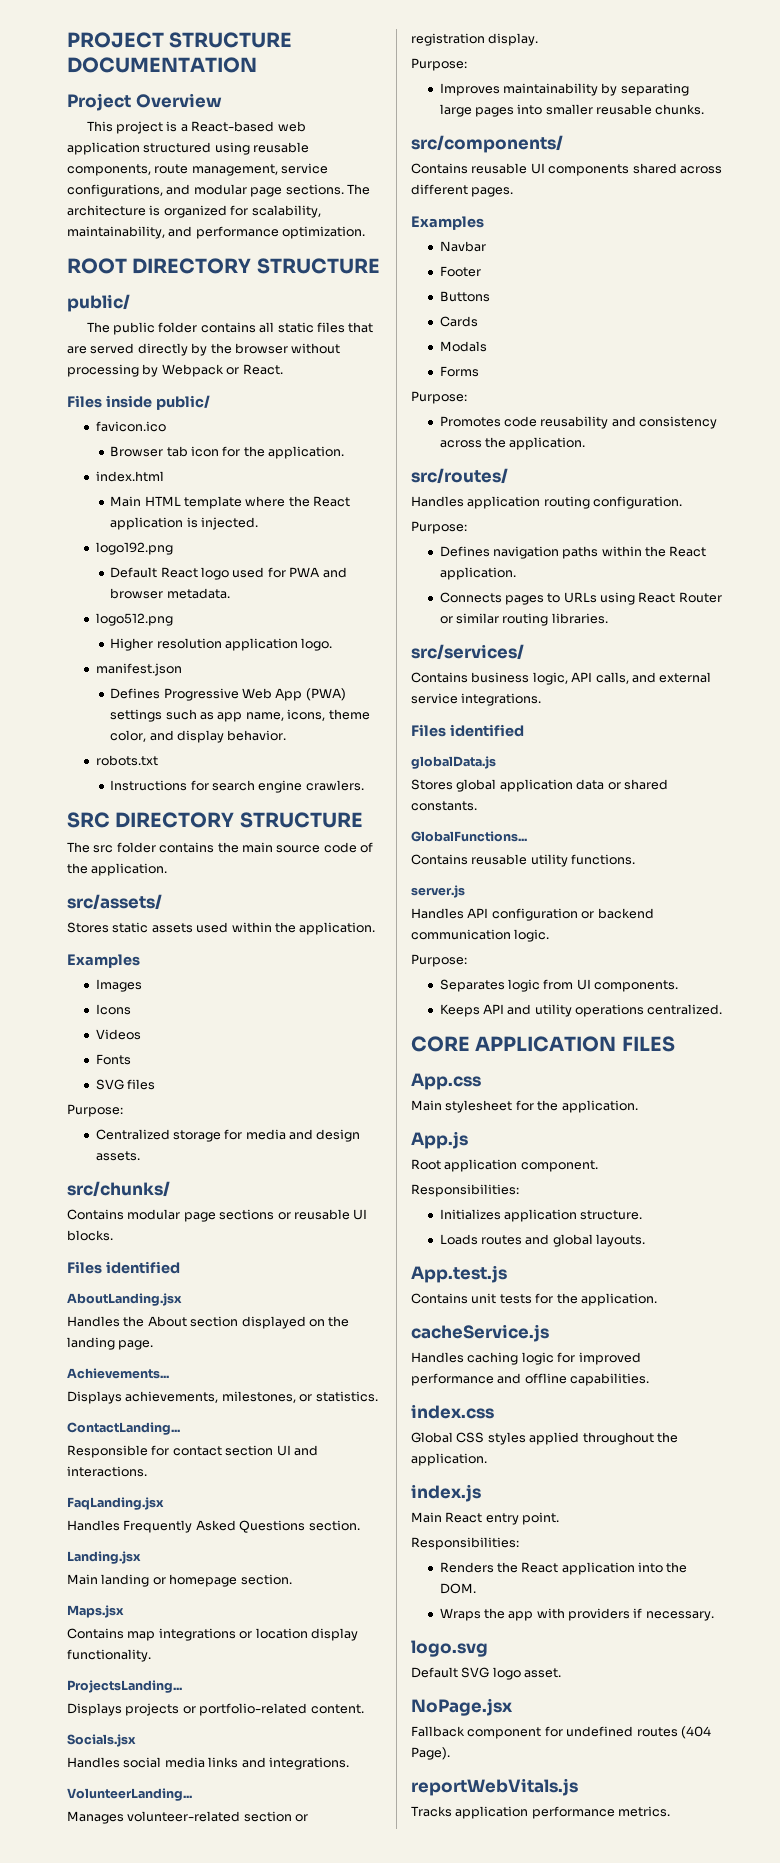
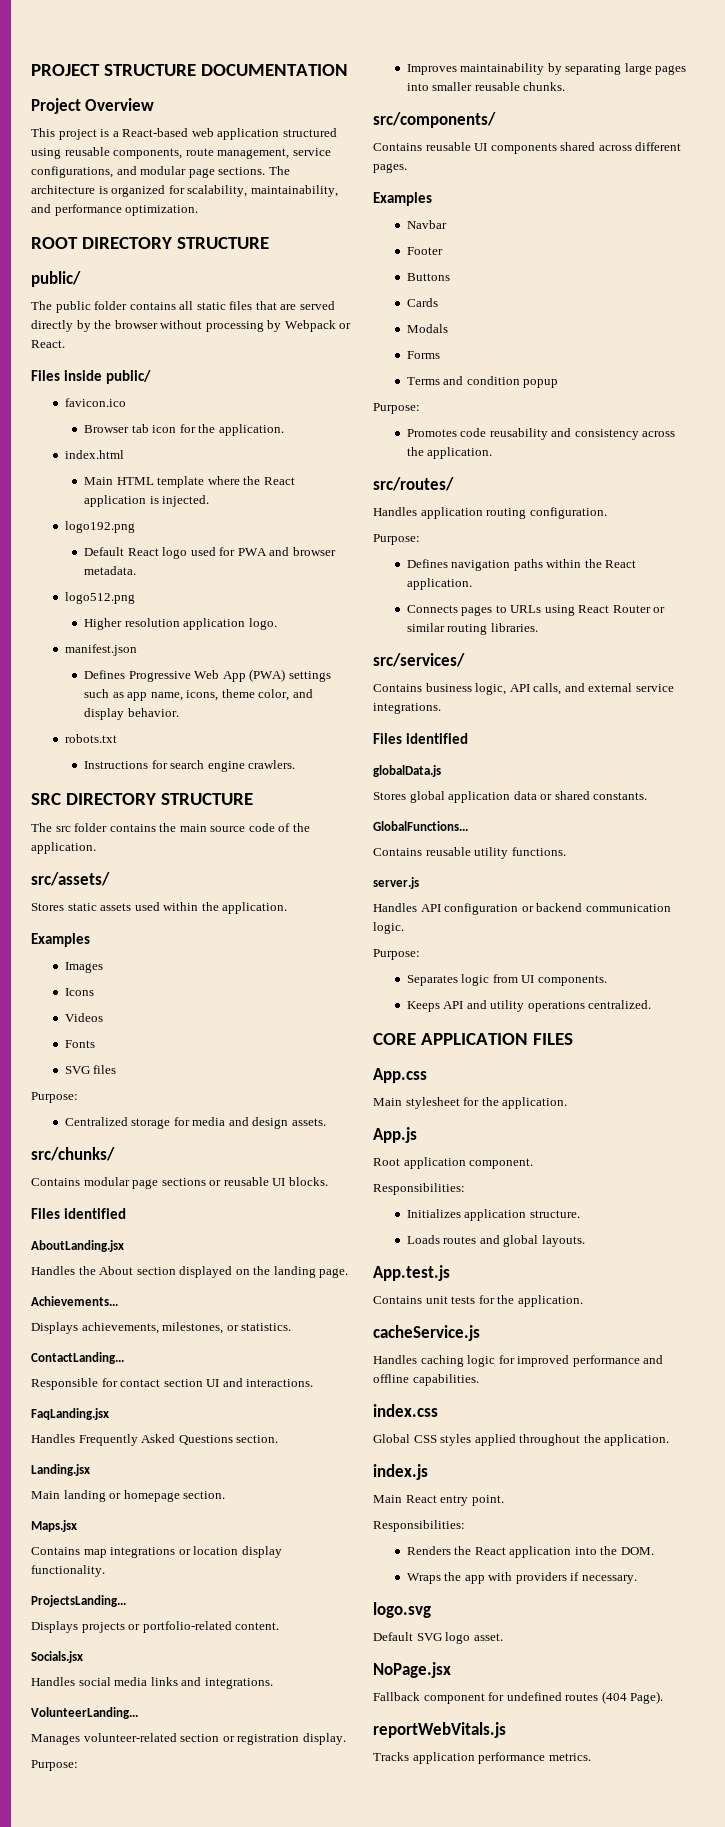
+ Terms and condition popup

